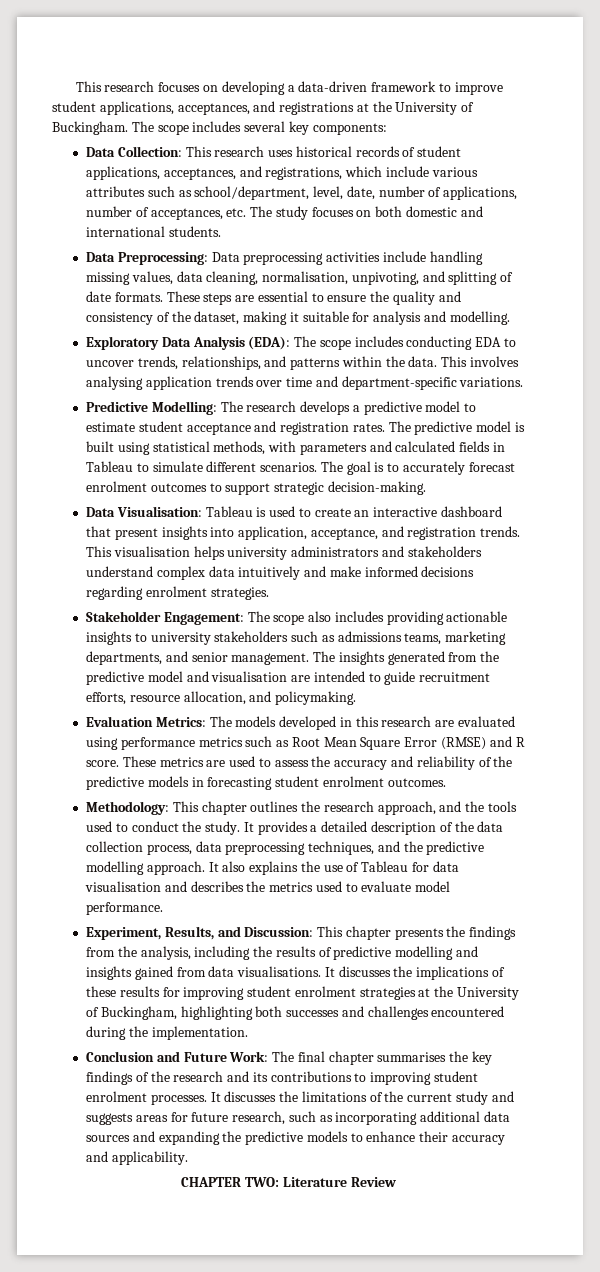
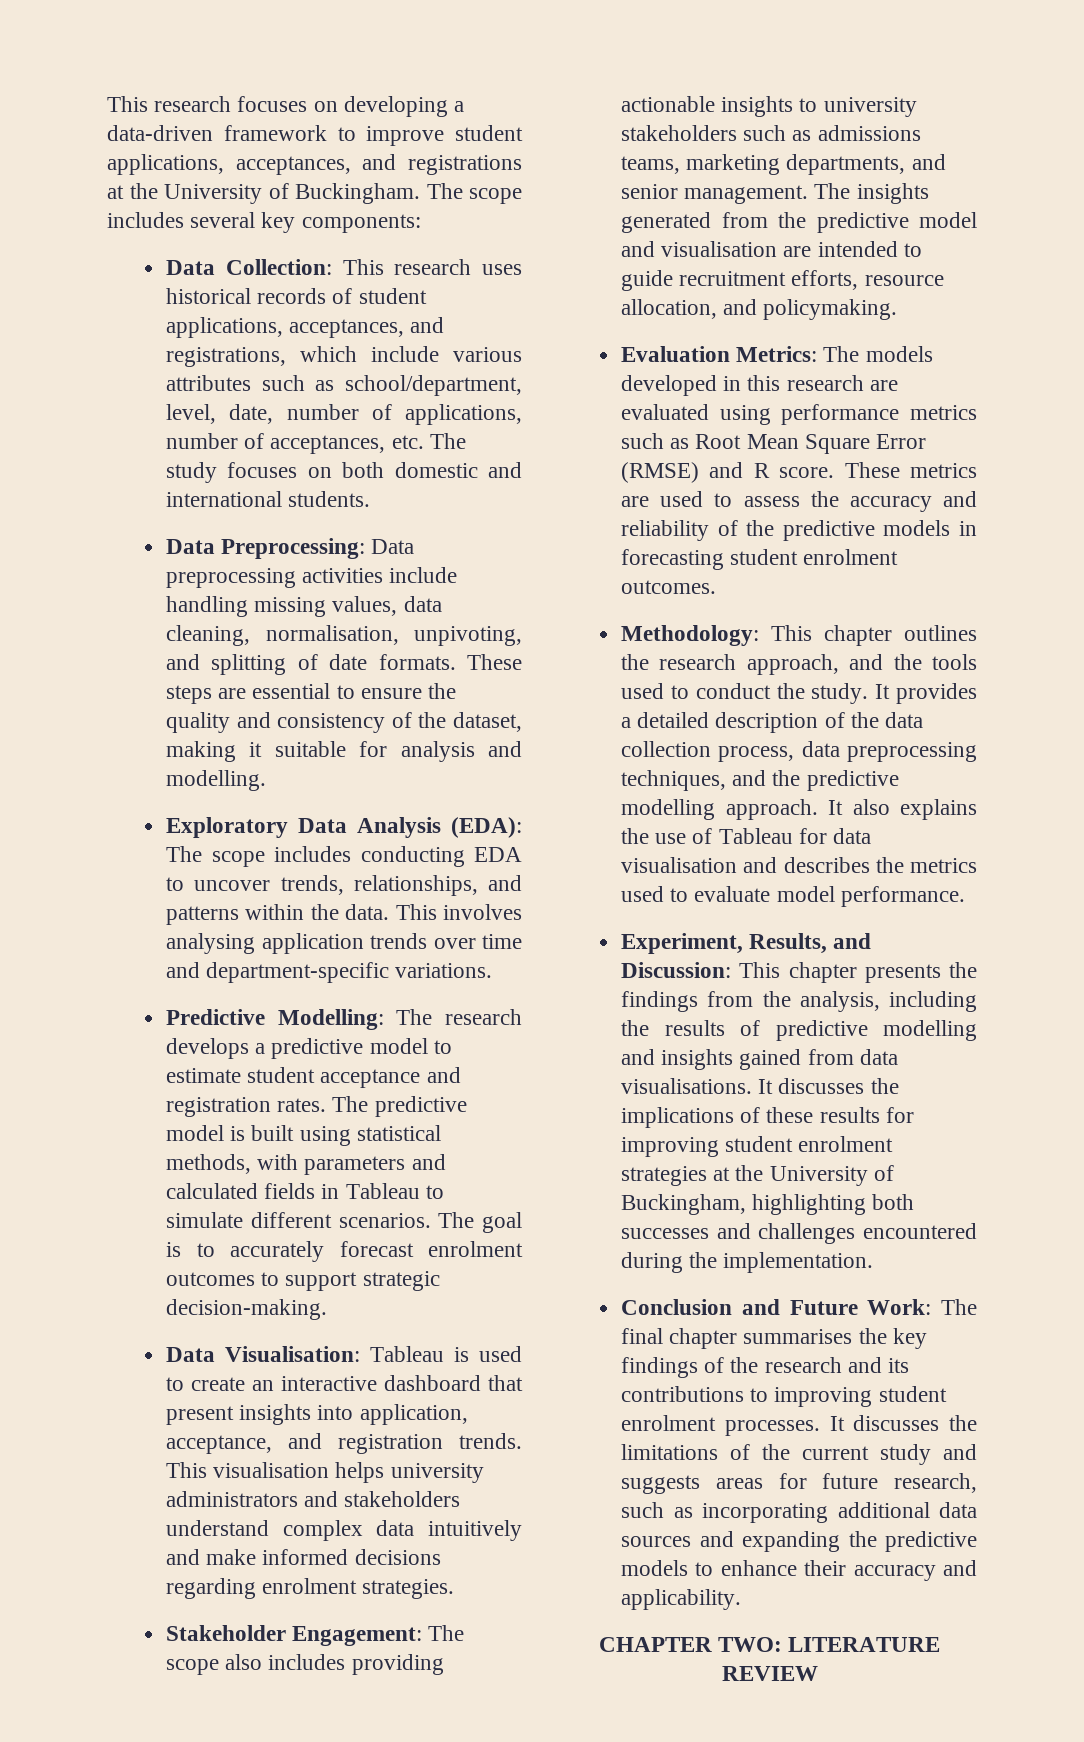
- CHAPTER TWO: Literature Review
+ CHAPTER TWO: LITERATURE REVIEW

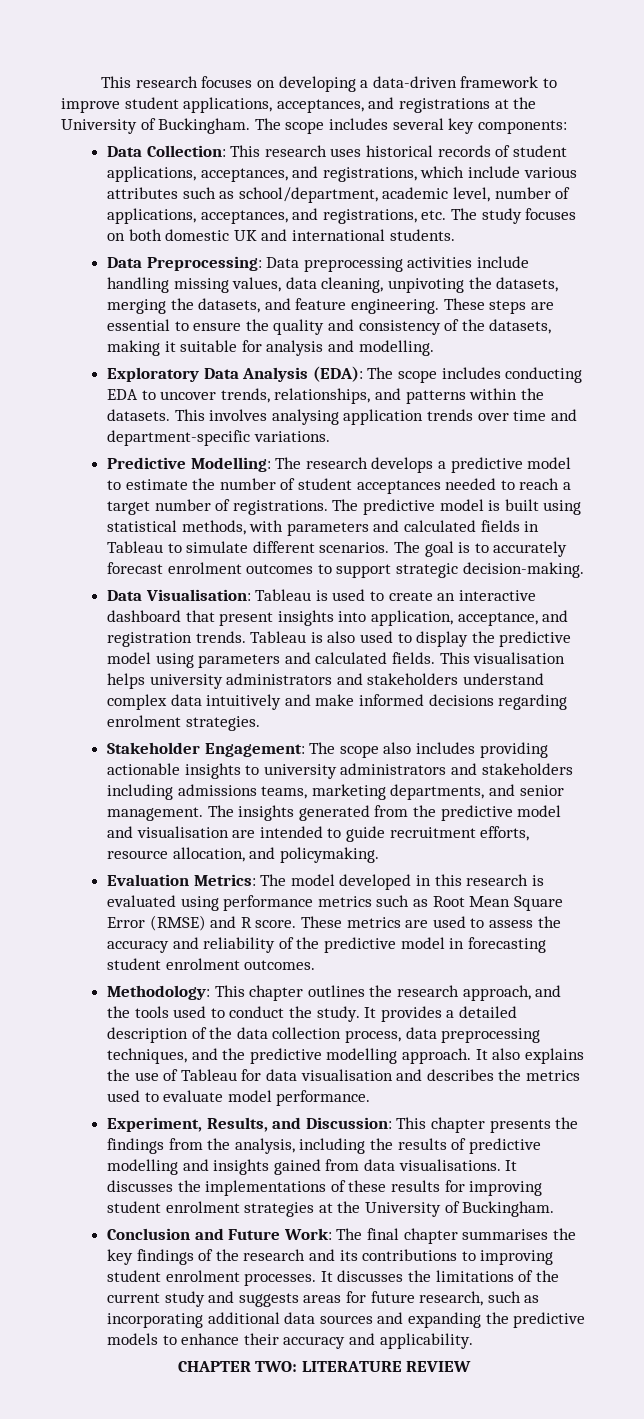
- Data Collection: This research uses historical records of student applications, acceptances, and registrations, which include various attributes such as school/department, level, date, number of applications, number of acceptances, etc. The study focuses on both domestic and international students.
+ Data Collection: This research uses historical records of student applications, acceptances, and registrations, which include various attributes such as school/department, academic level, number of applications, acceptances, and registrations, etc. The study focuses on both domestic UK and international students.
- Data Preprocessing: Data preprocessing activities include handling missing values, data cleaning, normalisation, unpivoting, and splitting of date formats.
+ Data Preprocessing: Data preprocessing activities include handling missing values, data cleaning, unpivoting the datasets, merging the datasets, and feature engineering.
- These steps are essential to ensure the quality and consistency of the dataset, making it suitable for analysis and modelling.
+ These steps are essential to ensure the quality and consistency of the datasets, making it suitable for analysis and modelling.
- Exploratory Data Analysis (EDA): The scope includes conducting EDA to uncover trends, relationships, and patterns within the data.
+ Exploratory Data Analysis (EDA): The scope includes conducting EDA to uncover trends, relationships, and patterns within the datasets.
- Predictive Modelling: The research develops a predictive model to estimate student acceptance and registration rates.
+ Predictive Modelling: The research develops a predictive model to estimate the number of student acceptances needed to reach a target number of registrations.
+ Tableau is also used to display the predictive model using parameters and calculated fields.
- Stakeholder Engagement: The scope also includes providing actionable insights to university stakeholders such as admissions teams, marketing departments, and senior management.
+ Stakeholder Engagement: The scope also includes providing actionable insights to university administrators and stakeholders including admissions teams, marketing departments, and senior management.
- Evaluation Metrics: The models developed in this research are evaluated using performance metrics such as Root Mean Square Error (RMSE) and R score.
+ Evaluation Metrics: The model developed in this research is evaluated using performance metrics such as Root Mean Square Error (RMSE) and R score.
- These metrics are used to assess the accuracy and reliability of the predictive models in forecasting student enrolment outcomes.
+ These metrics are used to assess the accuracy and reliability of the predictive model in forecasting student enrolment outcomes.
- It discusses the implications of these results for improving student enrolment strategies at the University of Buckingham, highlighting both successes and challenges encountered during the implementation.
+ It discusses the implementations of these results for improving student enrolment strategies at the University of Buckingham.

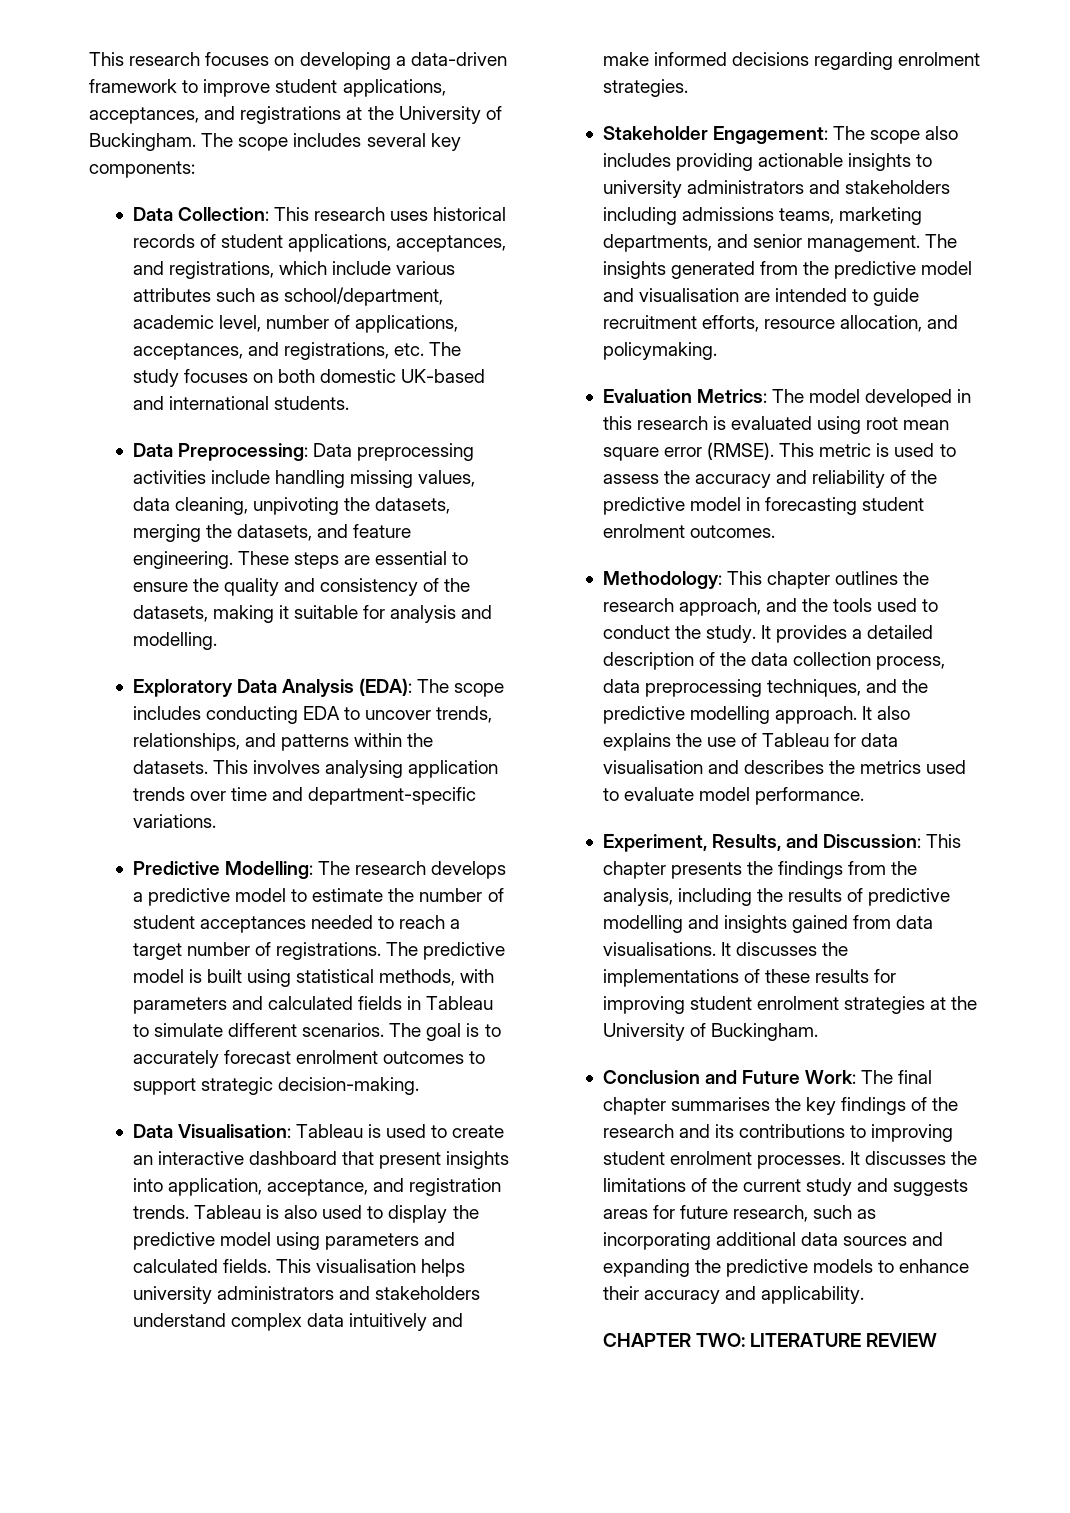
- Data Collection: This research uses historical records of student applications, acceptances, and registrations, which include various attributes such as school/department, academic level, number of applications, acceptances, and registrations, etc. The study focuses on both domestic UK and international students.
+ Data Collection: This research uses historical records of student applications, acceptances, and registrations, which include various attributes such as school/department, academic level, number of applications, acceptances, and registrations, etc. The study focuses on both domestic UK-based and international students.
- Evaluation Metrics: The model developed in this research is evaluated using performance metrics such as Root Mean Square Error (RMSE) and R score. These metrics are used to assess the accuracy and reliability of the predictive model in forecasting student enrolment outcomes.
+ Evaluation Metrics: The model developed in this research is evaluated using root mean square error (RMSE). This metric is used to assess the accuracy and reliability of the predictive model in forecasting student enrolment outcomes.

